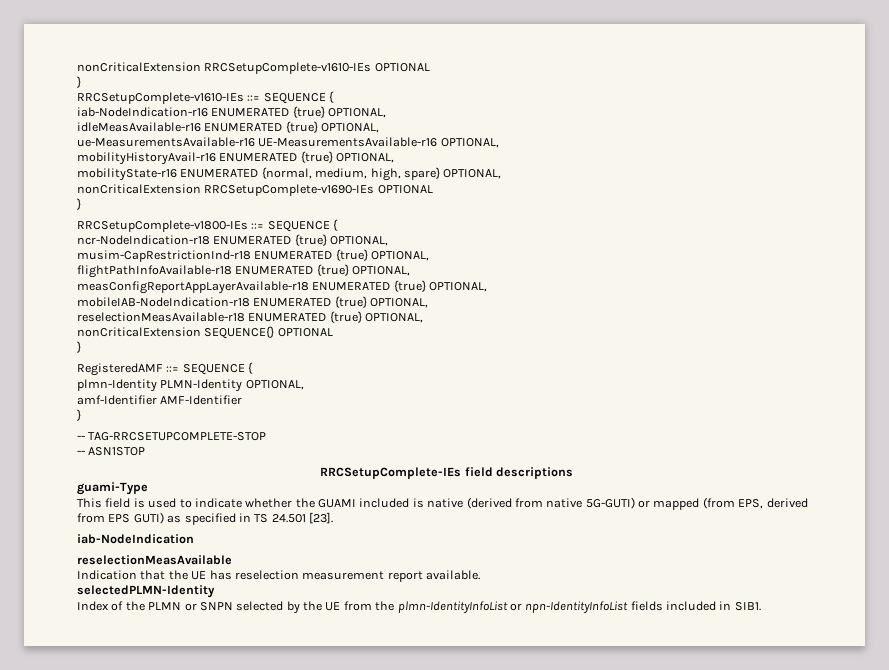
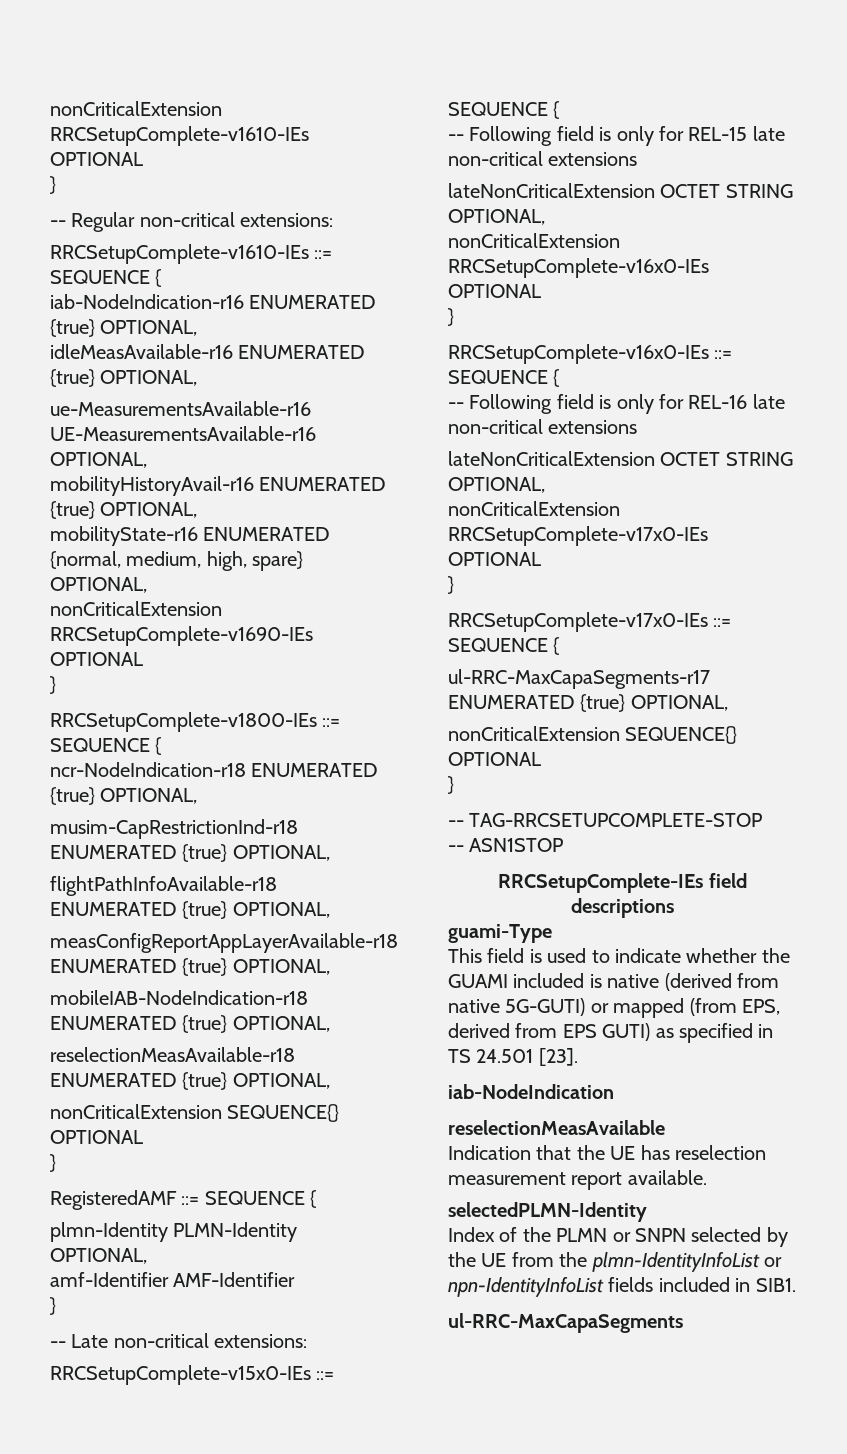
+ -- Regular non-critical extensions:
+ -- Late non-critical extensions:
+ RRCSetupComplete-v15x0-IEs ::= SEQUENCE {
+ -- Following field is only for REL-15 late non-critical extensions
+ lateNonCriticalExtension OCTET STRING OPTIONAL,
+ nonCriticalExtension RRCSetupComplete-v16x0-IEs OPTIONAL
+ }
+ RRCSetupComplete-v16x0-IEs ::= SEQUENCE {
+ -- Following field is only for REL-16 late non-critical extensions
+ lateNonCriticalExtension OCTET STRING OPTIONAL,
+ nonCriticalExtension RRCSetupComplete-v17x0-IEs OPTIONAL
+ }
+ RRCSetupComplete-v17x0-IEs ::= SEQUENCE {
+ ul-RRC-MaxCapaSegments-r17 ENUMERATED {true} OPTIONAL,
+ nonCriticalExtension SEQUENCE{} OPTIONAL
+ }
+ ul-RRC-MaxCapaSegments

